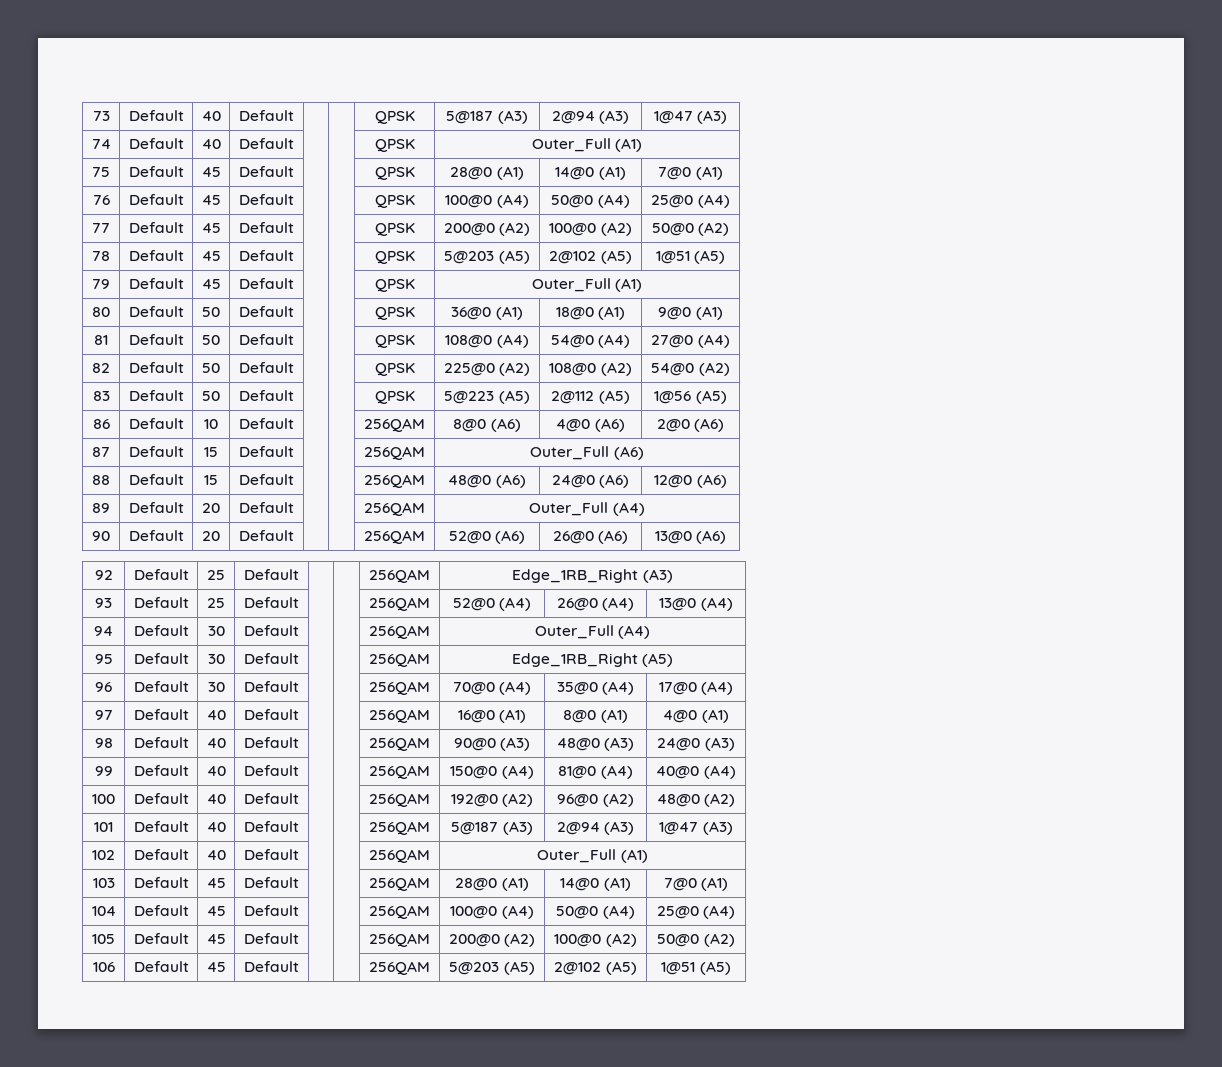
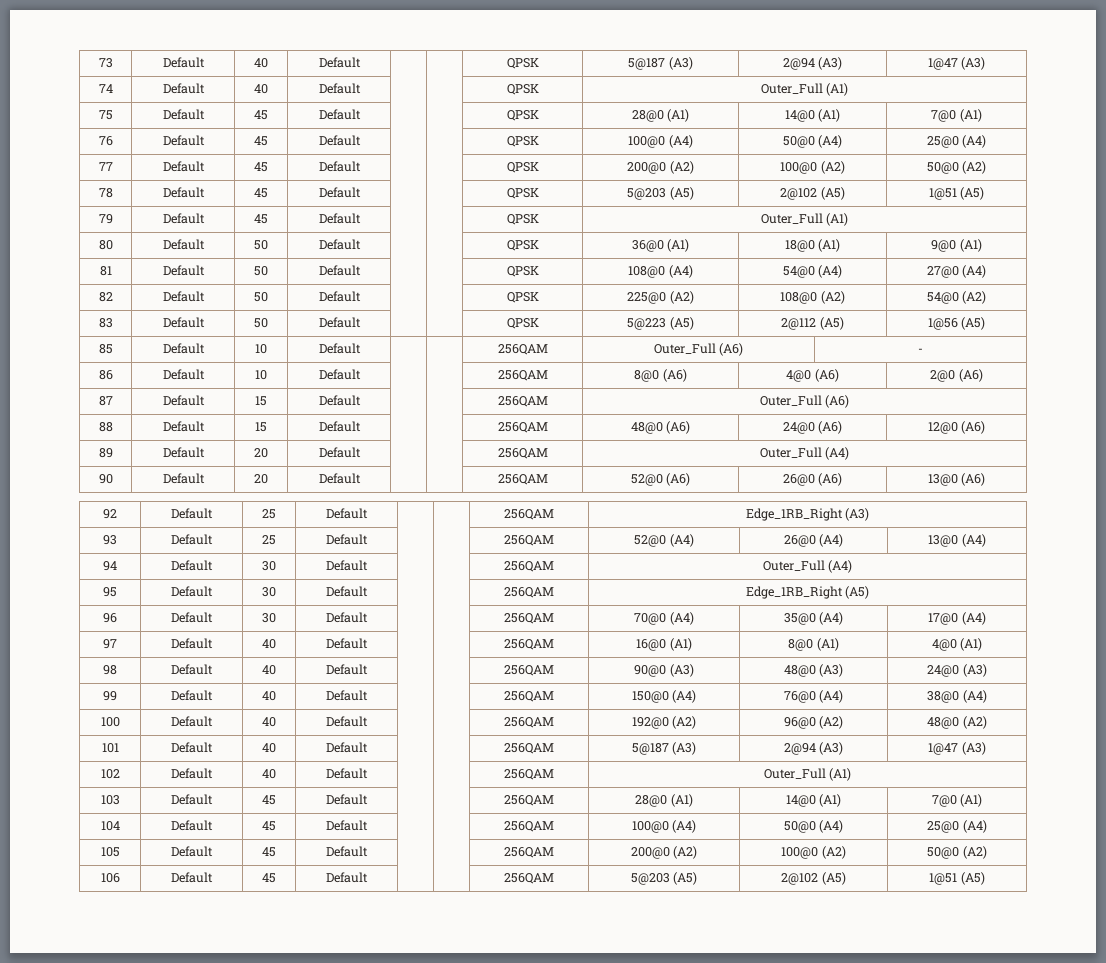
+ 85 | Default | 10 | Default | | | 256QAM | Outer_Full (A6) | -
- 99 | Default | 40 | Default | | | 256QAM | 150@0 (A4) | 81@0 (A4) | 40@0 (A4)
+ 99 | Default | 40 | Default | | | 256QAM | 150@0 (A4) | 76@0 (A4) | 38@0 (A4)

